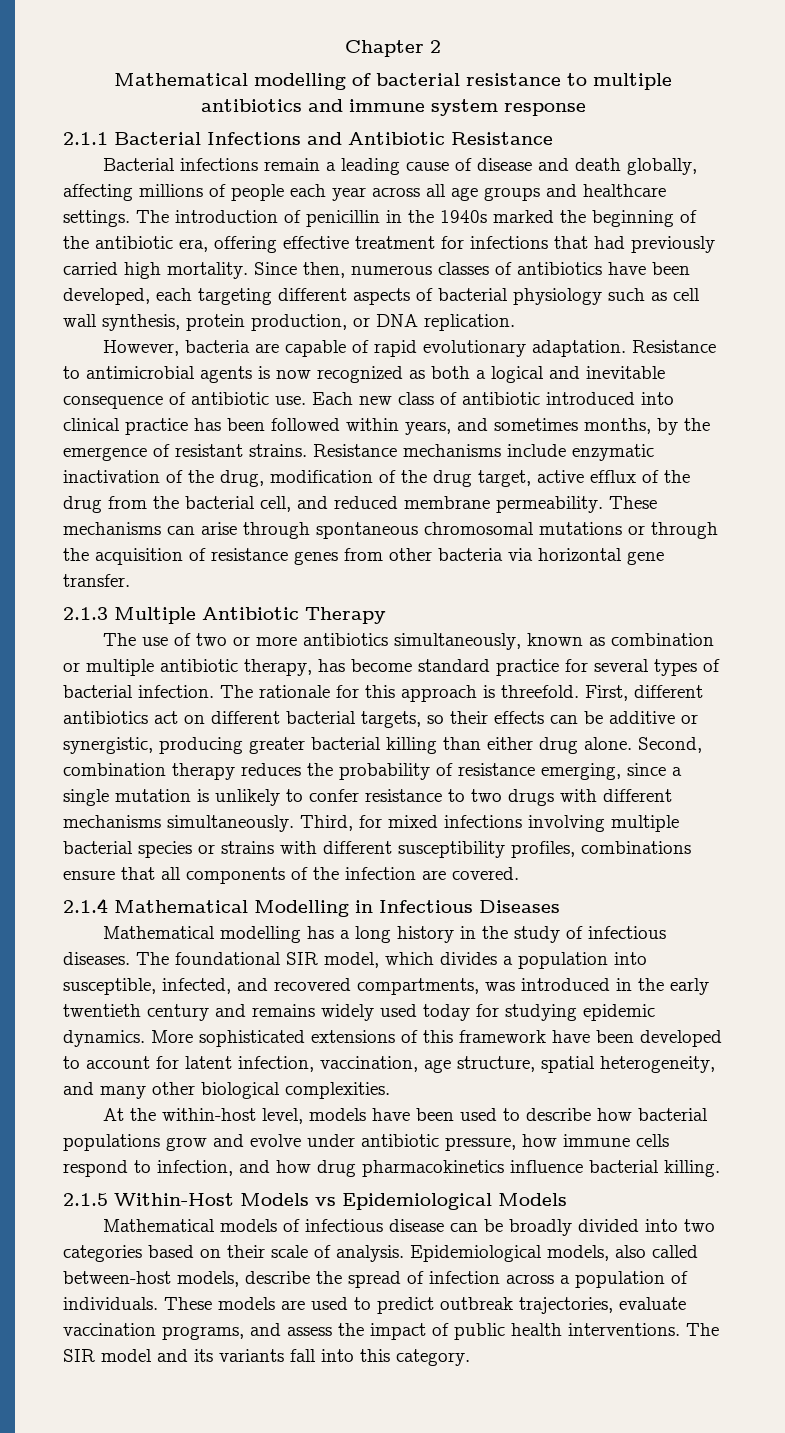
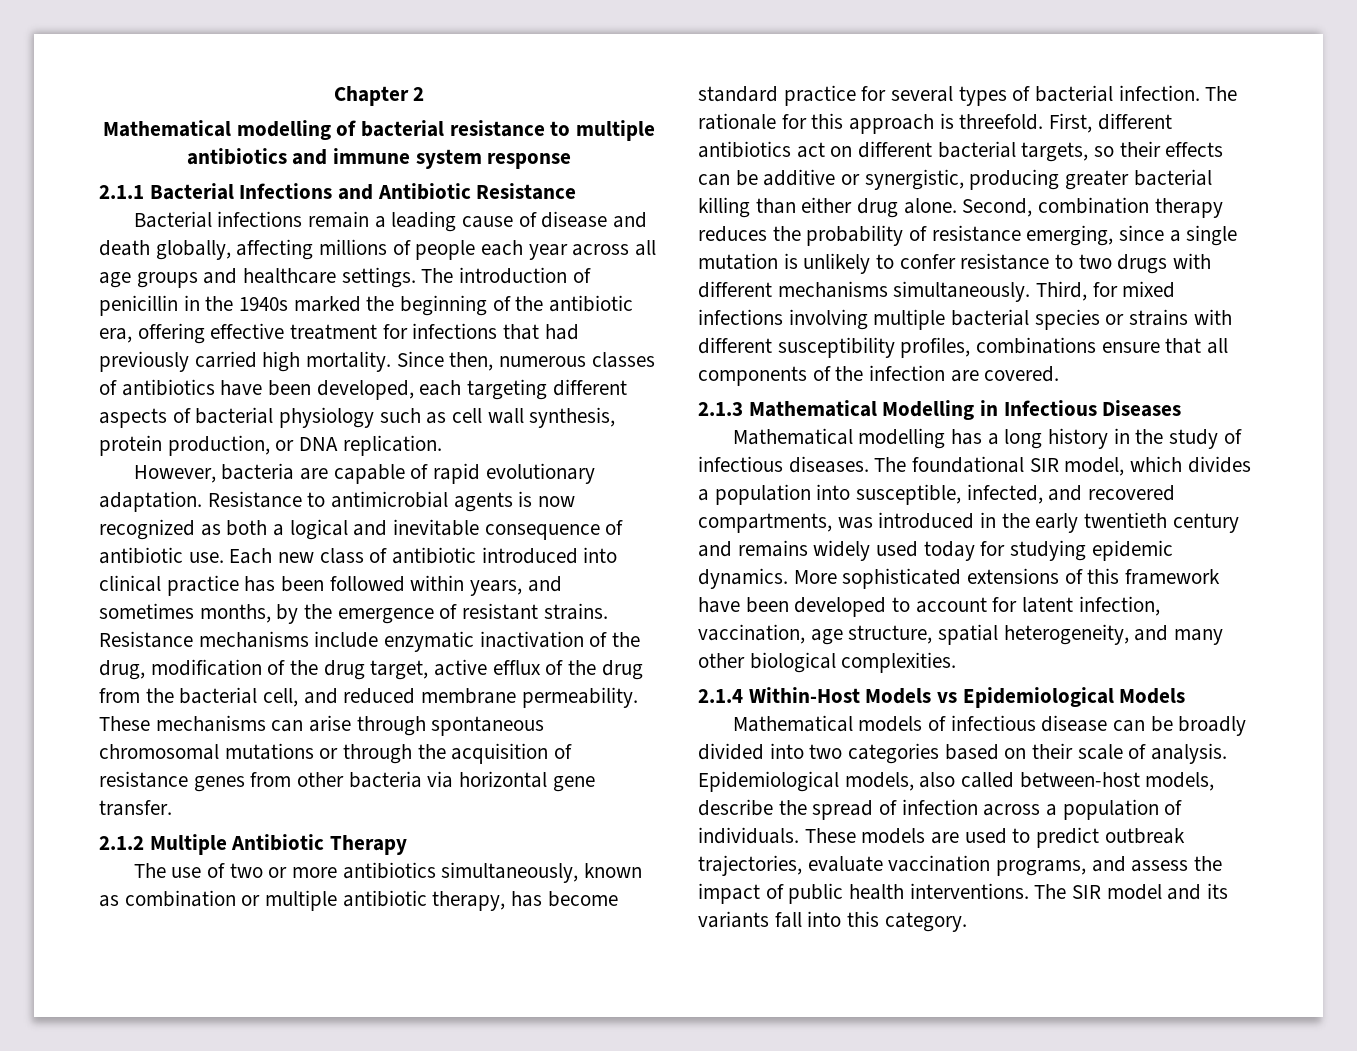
- 2.1.3 Multiple Antibiotic Therapy
+ 2.1.2 Multiple Antibiotic Therapy
- 2.1.4 Mathematical Modelling in Infectious Diseases
+ 2.1.3 Mathematical Modelling in Infectious Diseases
- At the within-host level, models have been used to describe how bacterial populations grow and evolve under antibiotic pressure, how immune cells respond to infection, and how drug pharmacokinetics influence bacterial killing.
- 2.1.5 Within-Host Models vs Epidemiological Models
+ 2.1.4 Within-Host Models vs Epidemiological Models

